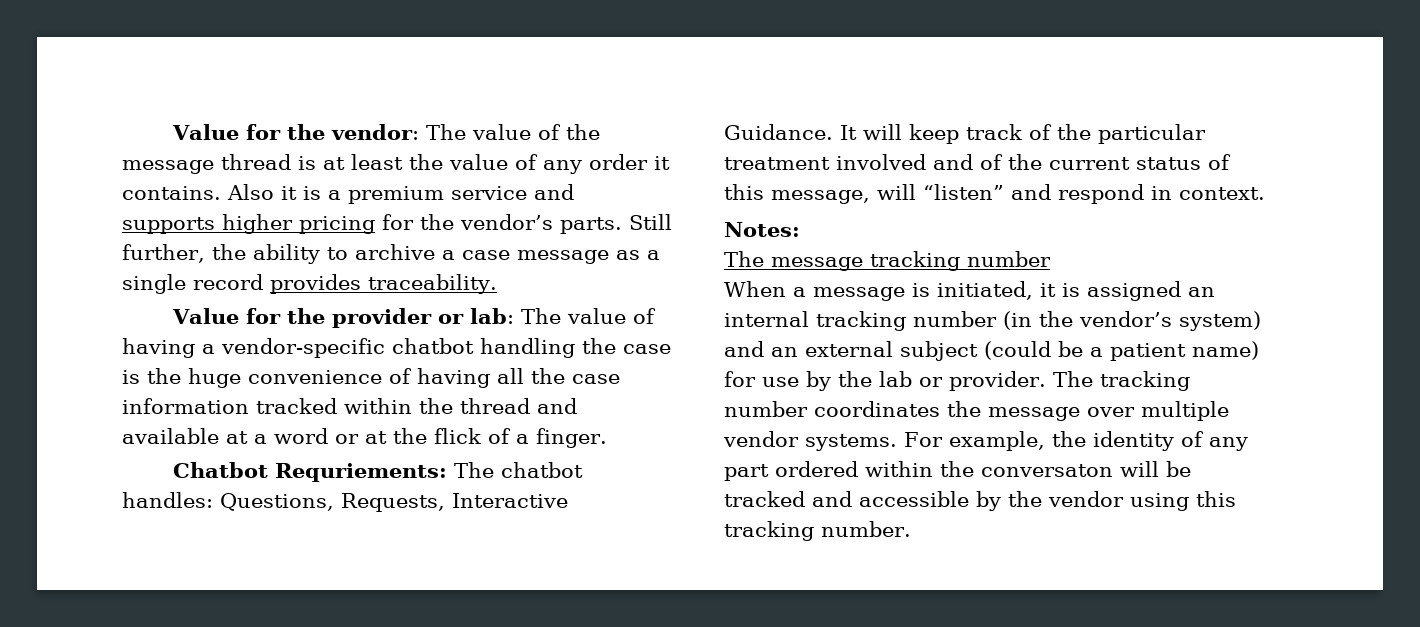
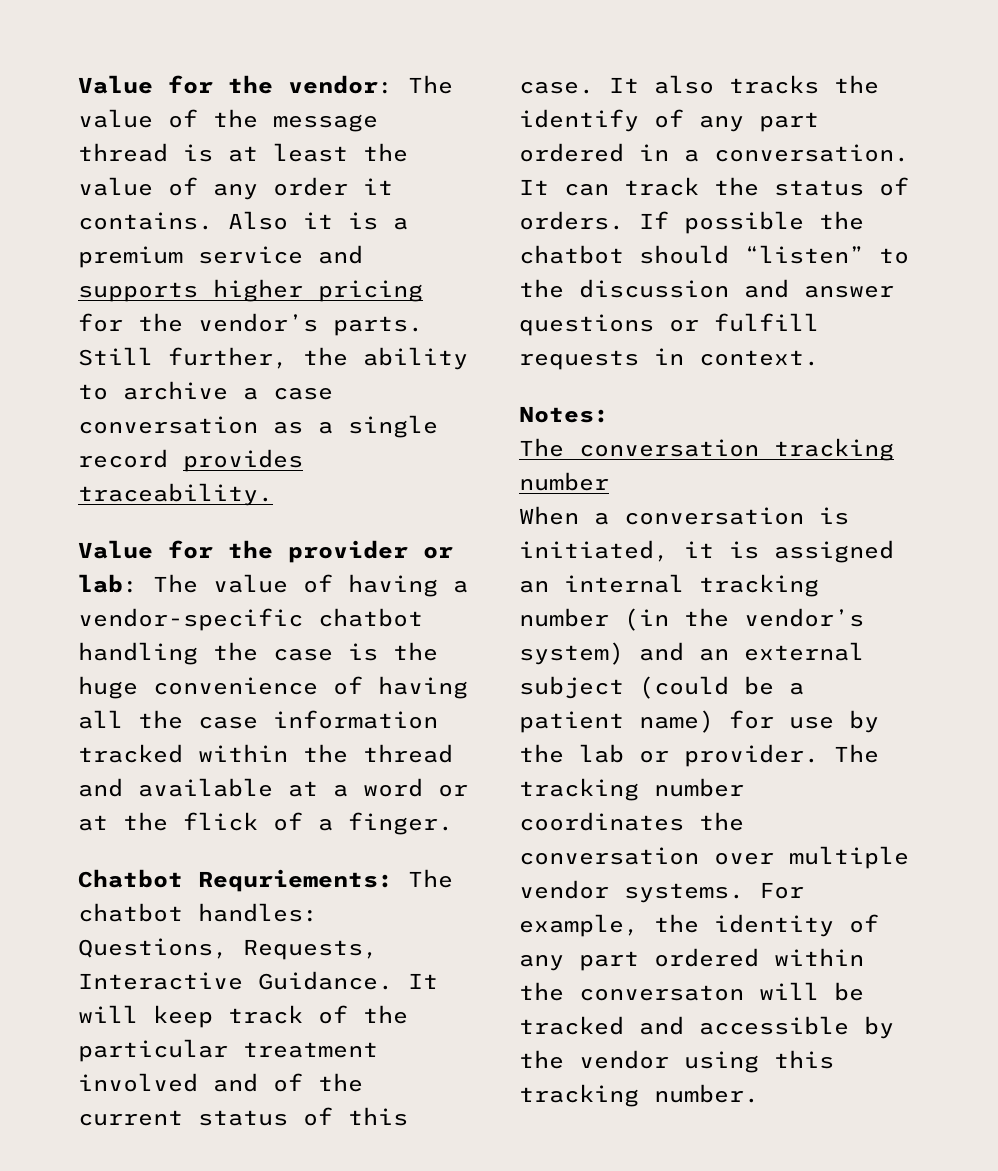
- Still further, the ability to archive a case message as a single record provides traceability.
+ Still further, the ability to archive a case conversation as a single record provides traceability.
- It will keep track of the particular treatment involved and of the current status of this message, will “listen” and respond in context.
+ It will keep track of the particular treatment involved and of the current status of this case. It also tracks the identify of any part ordered in a conversation. It can track the status of orders. If possible the chatbot should “listen” to the discussion and answer questions or fulfill requests in context.
- The message tracking number
+ The conversation tracking number
- When a message is initiated, it is assigned an internal tracking number (in the vendor’s system) and an external subject (could be a patient name) for use by the lab or provider.
+ When a conversation is initiated, it is assigned an internal tracking number (in the vendor’s system) and an external subject (could be a patient name) for use by the lab or provider.
- The tracking number coordinates the message over multiple vendor systems.
+ The tracking number coordinates the conversation over multiple vendor systems.

